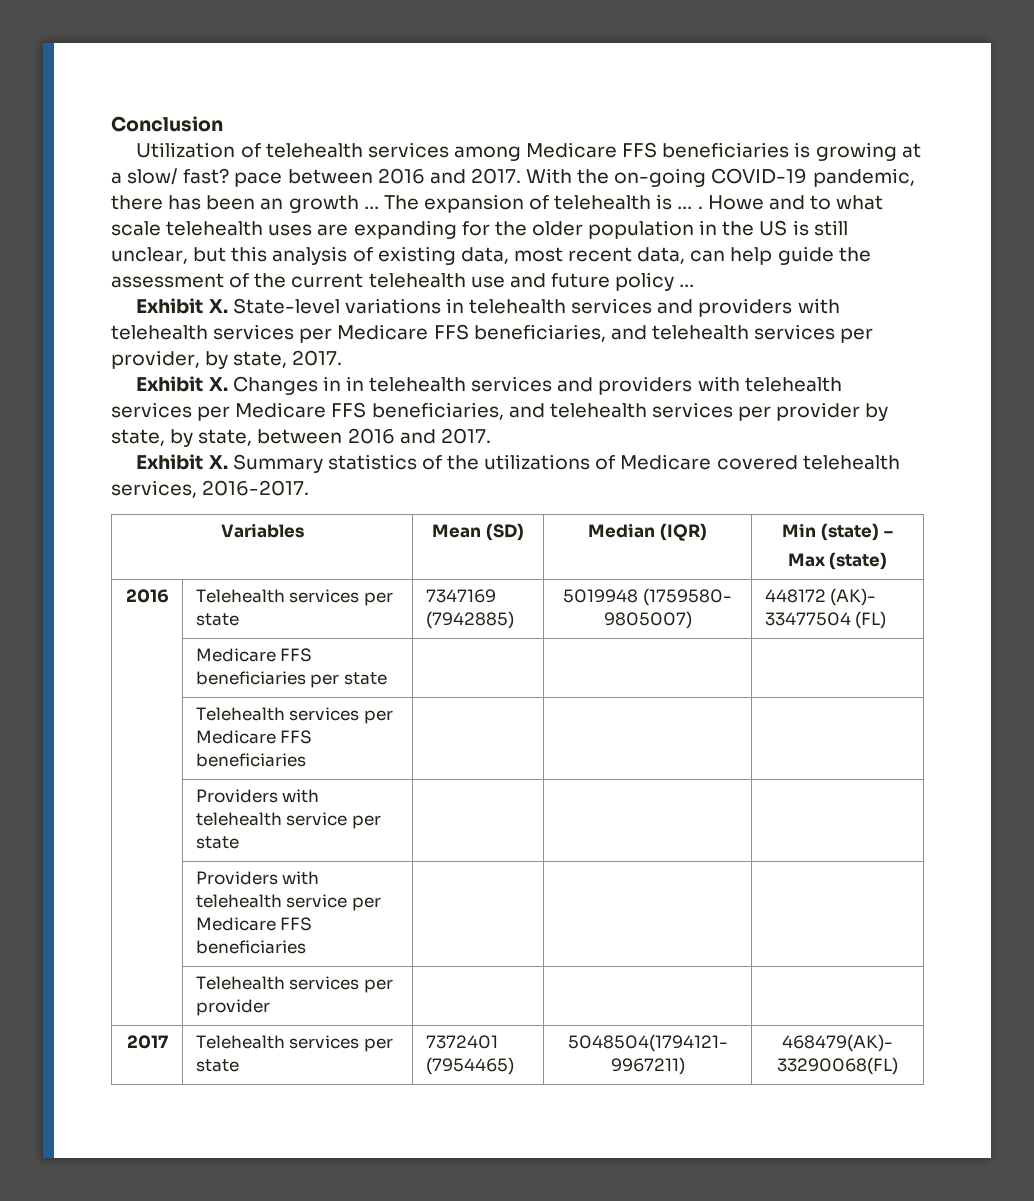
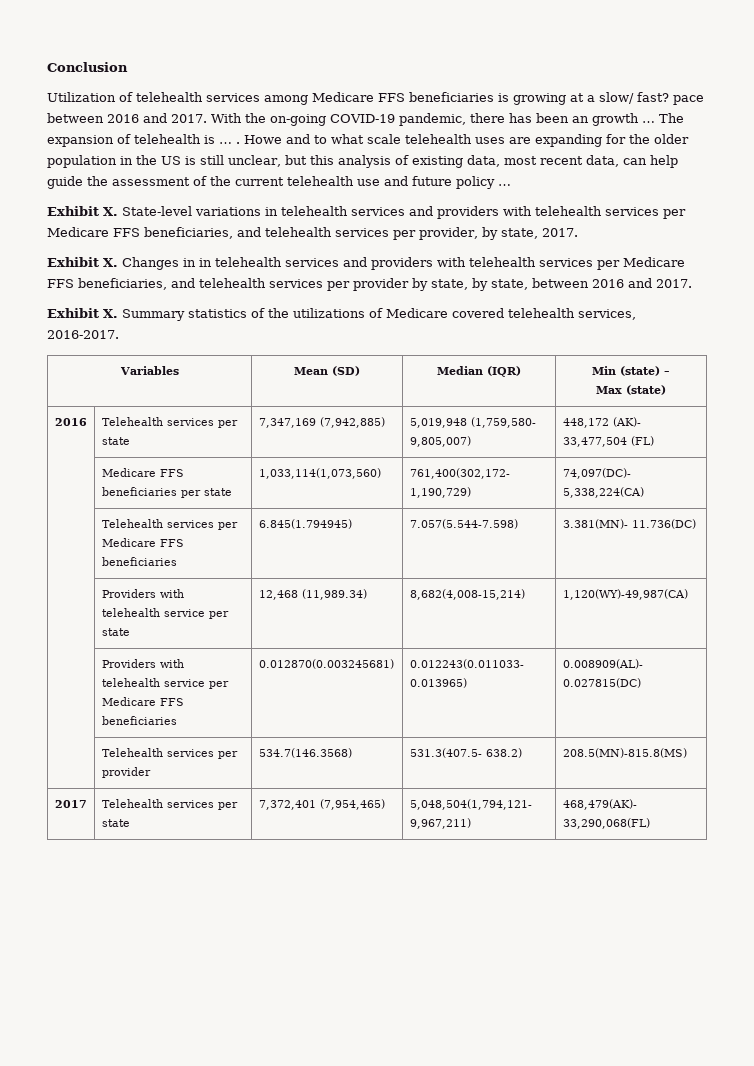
- 2016 | Telehealth services per state | 7347169 (7942885) | 5019948 (1759580- 9805007) | 448172 (AK)- 33477504 (FL)
+ 2016 | Telehealth services per state | 7,347,169 (7,942,885) | 5,019,948 (1,759,580- 9,805,007) | 448,172 (AK)- 33,477,504 (FL)
- | Medicare FFS beneficiaries per state | | |
+ | Medicare FFS beneficiaries per state | 1,033,114(1,073,560) | 761,400(302,172- 1,190,729) | 74,097(DC)- 5,338,224(CA)
- | Telehealth services per Medicare FFS beneficiaries | | |
+ | Telehealth services per Medicare FFS beneficiaries | 6.845(1.794945) | 7.057(5.544-7.598) | 3.381(MN)- 11.736(DC)
- | Providers with telehealth service per state | | |
+ | Providers with telehealth service per state | 12,468 (11,989.34) | 8,682(4,008-15,214) | 1,120(WY)-49,987(CA)
- | Providers with telehealth service per Medicare FFS beneficiaries | | |
+ | Providers with telehealth service per Medicare FFS beneficiaries | 0.012870(0.003245681) | 0.012243(0.011033- 0.013965) | 0.008909(AL)- 0.027815(DC)
- | Telehealth services per provider | | |
+ | Telehealth services per provider | 534.7(146.3568) | 531.3(407.5- 638.2) | 208.5(MN)-815.8(MS)
- 2017 | Telehealth services per state | 7372401 (7954465) | 5048504(1794121- 9967211) | 468479(AK)- 33290068(FL)
+ 2017 | Telehealth services per state | 7,372,401 (7,954,465) | 5,048,504(1,794,121- 9,967,211) | 468,479(AK)- 33,290,068(FL)

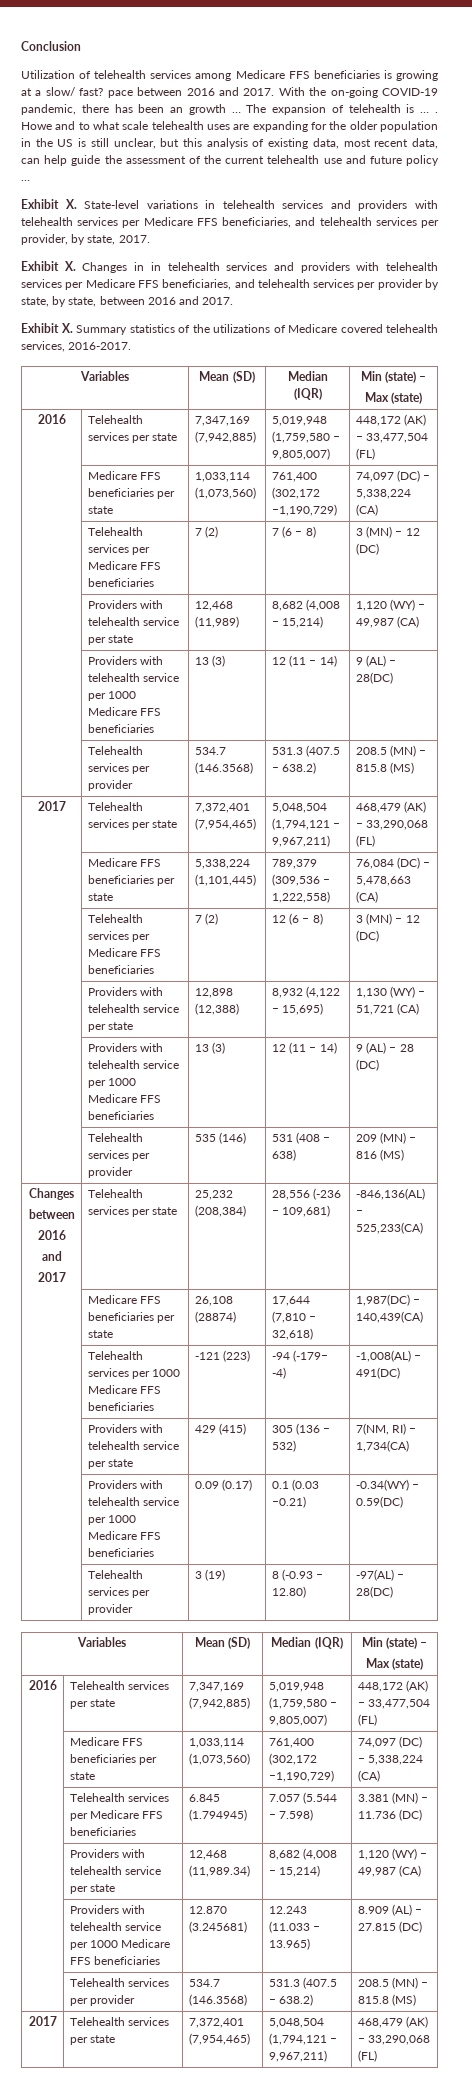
  Exhibit X. Summary statistics of the utilizations of Medicare covered telehealth services, 2016-2017.
  Variables | Mean (SD) | Median (IQR) | Min (state) –
  Max (state)
- 2016 | Telehealth services per state | 7,347,169 (7,942,885) | 5,019,948 (1,759,580- 9,805,007) | 448,172 (AK)- 33,477,504 (FL)
- | Medicare FFS beneficiaries per state | 1,033,114(1,073,560) | 761,400(302,172- 1,190,729) | 74,097(DC)- 5,338,224(CA)
- | Telehealth services per Medicare FFS beneficiaries | 6.845(1.794945) | 7.057(5.544-7.598) | 3.381(MN)- 11.736(DC)
+ 2016 | Telehealth services per state | 7,347,169 (7,942,885) | 5,019,948 (1,759,580 – 9,805,007) | 448,172 (AK) – 33,477,504 (FL)
+ | Medicare FFS beneficiaries per state | 1,033,114 (1,073,560) | 761,400 (302,172 –1,190,729) | 74,097 (DC) – 5,338,224 (CA)
+ | Telehealth services per Medicare FFS beneficiaries | 7 (2) | 7 (6 – 8) | 3 (MN) – 12 (DC)
+ | Providers with telehealth service per state | 12,468 (11,989) | 8,682 (4,008 – 15,214) | 1,120 (WY) – 49,987 (CA)
+ | Providers with telehealth service per 1000 Medicare FFS beneficiaries | 13 (3) | 12 (11 – 14) | 9 (AL) – 28(DC)
+ | Telehealth services per provider | 534.7 (146.3568) | 531.3 (407.5 – 638.2) | 208.5 (MN) – 815.8 (MS)
+ 2017 | Telehealth services per state | 7,372,401 (7,954,465) | 5,048,504 (1,794,121 – 9,967,211) | 468,479 (AK) – 33,290,068 (FL)
+ | Medicare FFS beneficiaries per state | 5,338,224 (1,101,445) | 789,379 (309,536 – 1,222,558) | 76,084 (DC) – 5,478,663 (CA)
+ | Telehealth services per Medicare FFS beneficiaries | 7 (2) | 12 (6 – 8) | 3 (MN) – 12 (DC)
+ | Providers with telehealth service per state | 12,898 (12,388) | 8,932 (4,122 – 15,695) | 1,130 (WY) – 51,721 (CA)
+ | Providers with telehealth service per 1000 Medicare FFS beneficiaries | 13 (3) | 12 (11 – 14) | 9 (AL) – 28 (DC)
+ | Telehealth services per provider | 535 (146) | 531 (408 – 638) | 209 (MN) – 816 (MS)
+ Changes
+ between
+ 2016
+ and
+ 2017 | Telehealth services per state | 25,232 (208,384) | 28,556 (-236 – 109,681) | -846,136(AL) – 525,233(CA)
+ | Medicare FFS beneficiaries per state | 26,108 (28874) | 17,644 (7,810 – 32,618) | 1,987(DC) – 140,439(CA)
+ | Telehealth services per 1000 Medicare FFS beneficiaries | -121 (223) | -94 (-179– -4) | -1,008(AL) – 491(DC)
+ | Providers with telehealth service per state | 429 (415) | 305 (136 – 532) | 7(NM, RI) – 1,734(CA)
+ | Providers with telehealth service per 1000 Medicare FFS beneficiaries | 0.09 (0.17) | 0.1 (0.03 –0.21) | -0.34(WY) – 0.59(DC)
+ | Telehealth services per provider | 3 (19) | 8 (-0.93 – 12.80) | -97(AL) – 28(DC)
+ Variables | Mean (SD) | Median (IQR) | Min (state) –
+ Max (state)
+ 2016 | Telehealth services per state | 7,347,169 (7,942,885) | 5,019,948 (1,759,580 – 9,805,007) | 448,172 (AK) – 33,477,504 (FL)
+ | Medicare FFS beneficiaries per state | 1,033,114 (1,073,560) | 761,400 (302,172 –1,190,729) | 74,097 (DC) – 5,338,224 (CA)
+ | Telehealth services per Medicare FFS beneficiaries | 6.845 (1.794945) | 7.057 (5.544 – 7.598) | 3.381 (MN) – 11.736 (DC)
- | Providers with telehealth service per state | 12,468 (11,989.34) | 8,682(4,008-15,214) | 1,120(WY)-49,987(CA)
- | Providers with telehealth service per Medicare FFS beneficiaries | 0.012870(0.003245681) | 0.012243(0.011033- 0.013965) | 0.008909(AL)- 0.027815(DC)
- | Telehealth services per provider | 534.7(146.3568) | 531.3(407.5- 638.2) | 208.5(MN)-815.8(MS)
- 2017 | Telehealth services per state | 7,372,401 (7,954,465) | 5,048,504(1,794,121- 9,967,211) | 468,479(AK)- 33,290,068(FL)
+ | Providers with telehealth service per state | 12,468 (11,989.34) | 8,682 (4,008 – 15,214) | 1,120 (WY) – 49,987 (CA)
+ | Providers with telehealth service per 1000 Medicare FFS beneficiaries | 12.870 (3.245681) | 12.243 (11.033 – 13.965) | 8.909 (AL) – 27.815 (DC)
+ | Telehealth services per provider | 534.7 (146.3568) | 531.3 (407.5 – 638.2) | 208.5 (MN) – 815.8 (MS)
+ 2017 | Telehealth services per state | 7,372,401 (7,954,465) | 5,048,504 (1,794,121 – 9,967,211) | 468,479 (AK) – 33,290,068 (FL)

